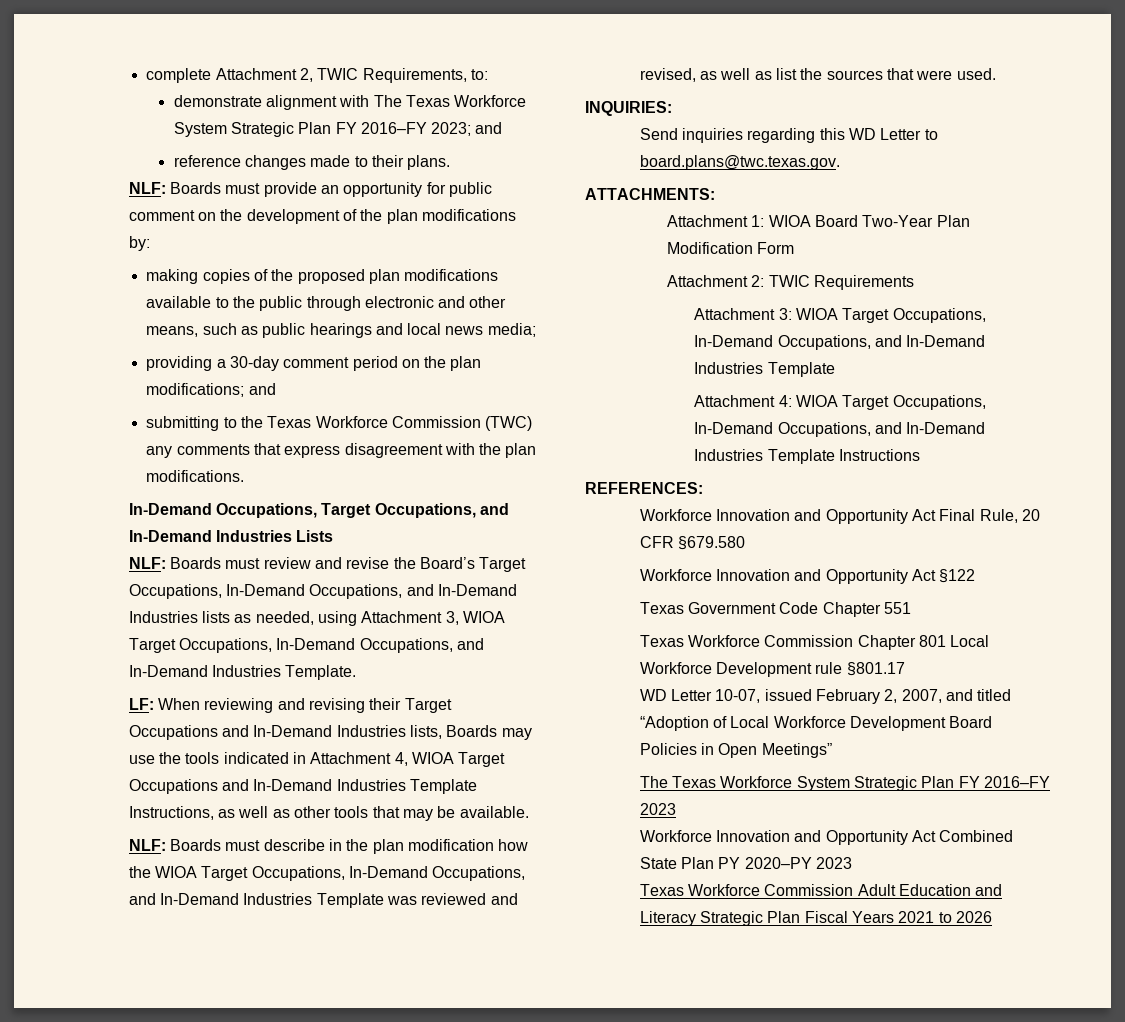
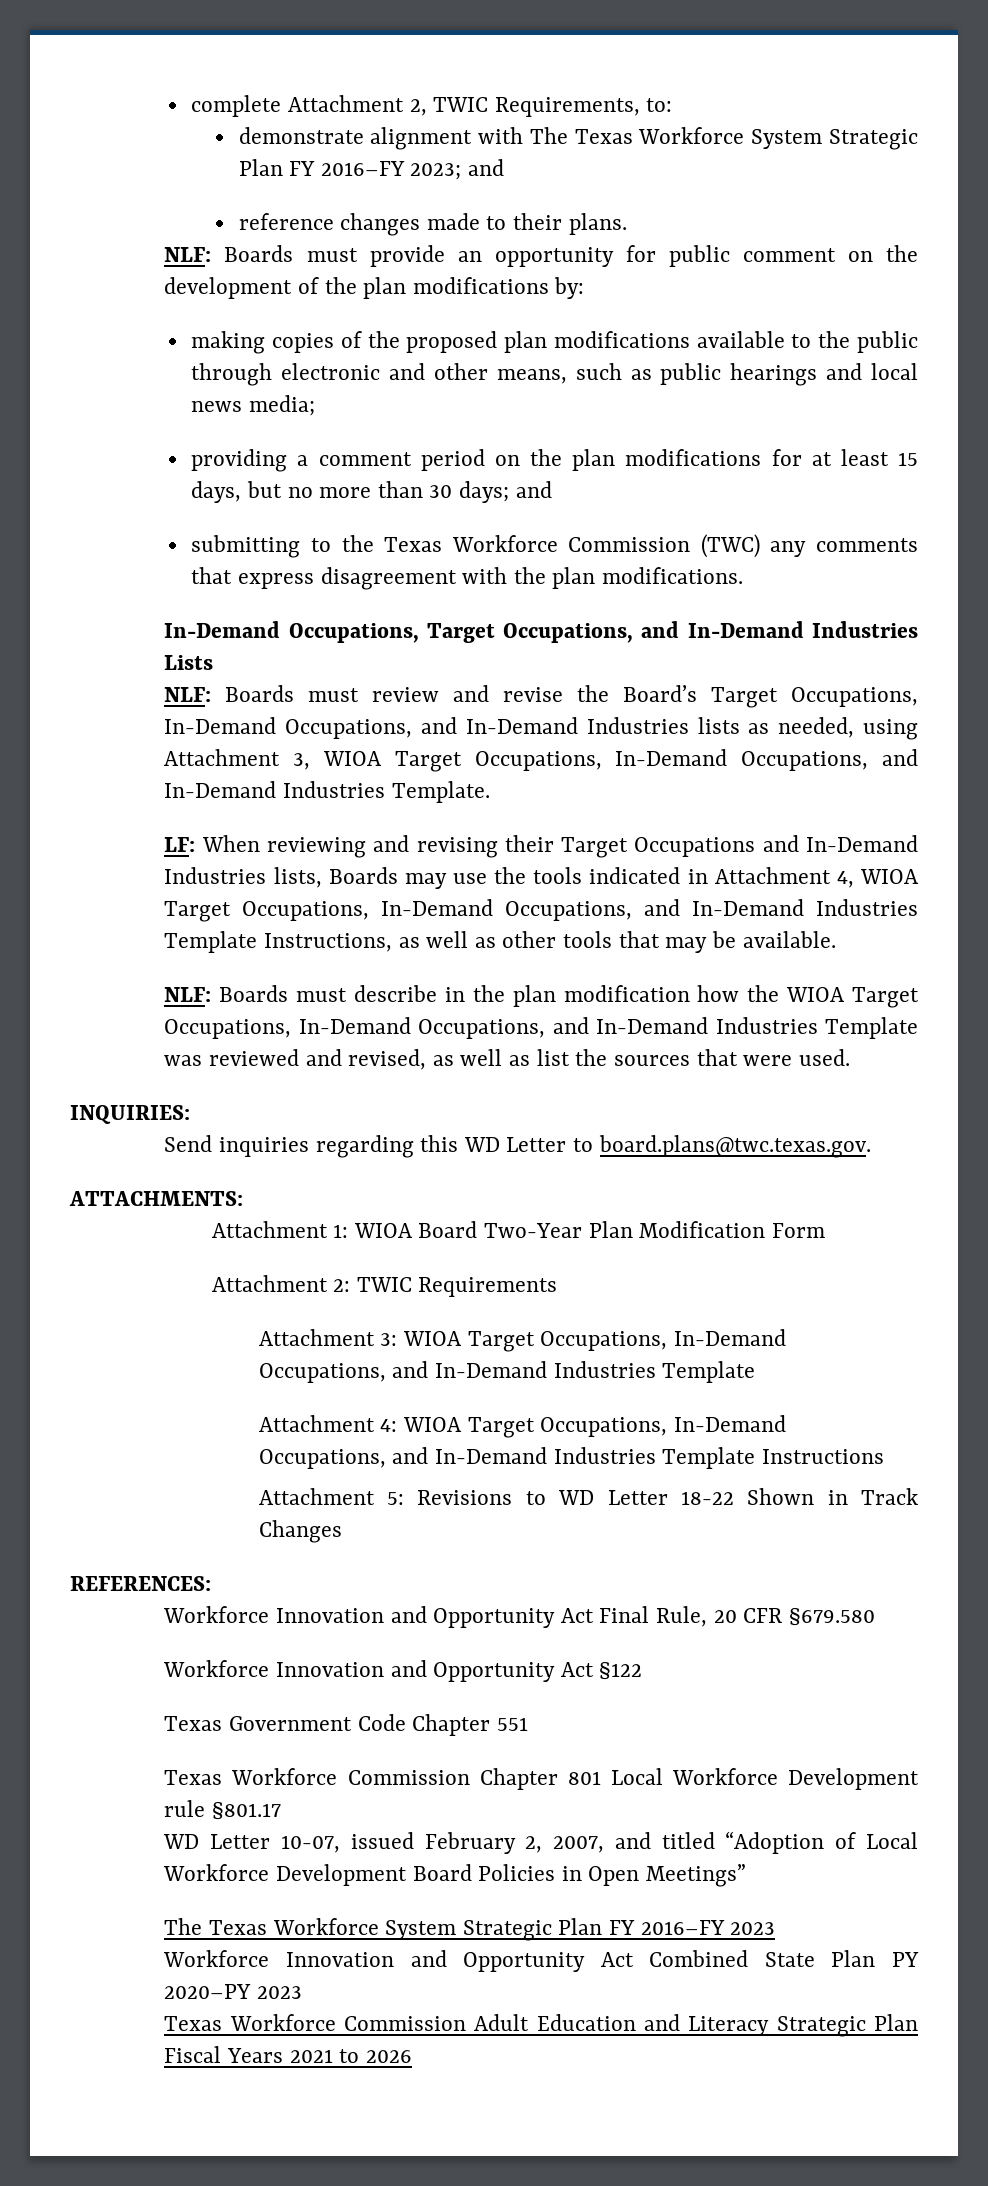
- providing a 30-day comment period on the plan modifications; and
+ providing a comment period on the plan modifications for at least 15 days, but no more than 30 days; and
- LF: When reviewing and revising their Target Occupations and In-Demand Industries lists, Boards may use the tools indicated in Attachment 4, WIOA Target Occupations and In-Demand Industries Template Instructions, as well as other tools that may be available.
+ LF: When reviewing and revising their Target Occupations and In-Demand Industries lists, Boards may use the tools indicated in Attachment 4, WIOA Target Occupations, In-Demand Occupations, and In-Demand Industries Template Instructions, as well as other tools that may be available.
+ Attachment 5: Revisions to WD Letter 18-22 Shown in Track Changes

